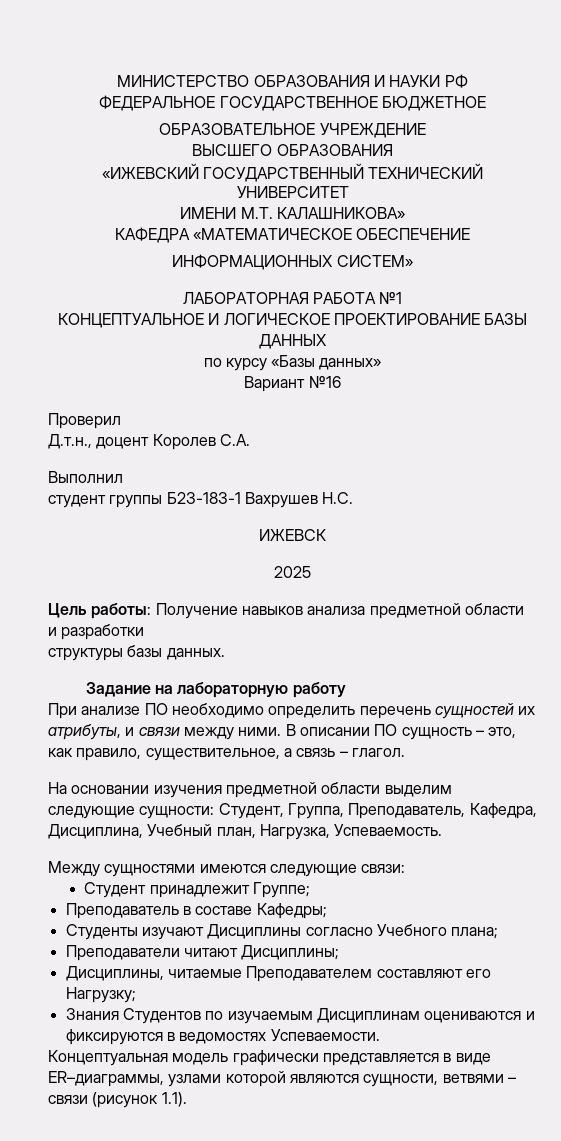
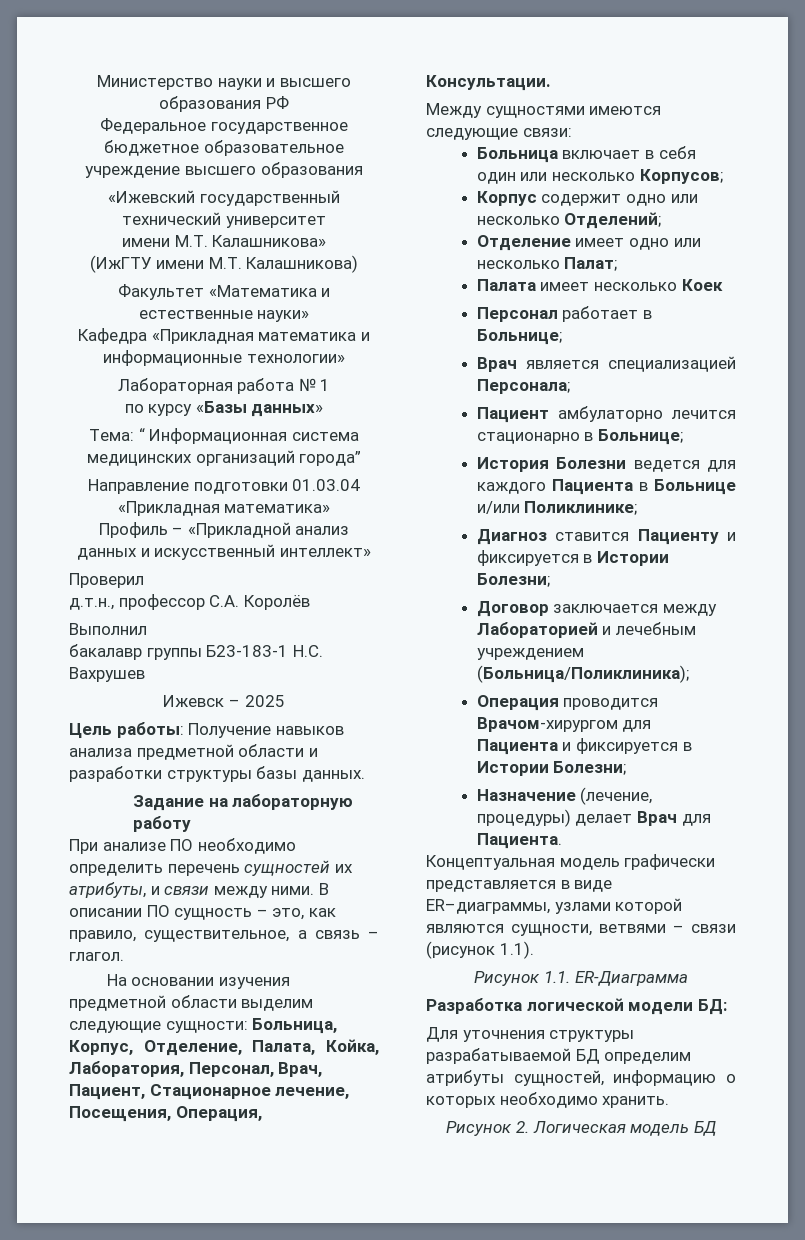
- МИНИСТЕРСТВО ОБРАЗОВАНИЯ И НАУКИ РФ
- ФЕДЕРАЛЬНОЕ ГОСУДАРСТВЕННОЕ БЮДЖЕТНОЕ
- ОБРАЗОВАТЕЛЬНОЕ УЧРЕЖДЕНИЕ
- ВЫСШЕГО ОБРАЗОВАНИЯ
- «ИЖЕВСКИЙ ГОСУДАРСТВЕННЫЙ ТЕХНИЧЕСКИЙ УНИВЕРСИТЕТ
- ИМЕНИ М.Т. КАЛАШНИКОВА»
- КАФЕДРА «МАТЕМАТИЧЕСКОЕ ОБЕСПЕЧЕНИЕ
- ИНФОРМАЦИОННЫХ СИСТЕМ»
- ЛАБОРАТОРНАЯ РАБОТА №1
- КОНЦЕПТУАЛЬНОЕ И ЛОГИЧЕСКОЕ ПРОЕКТИРОВАНИЕ БАЗЫ ДАННЫХ
+ Министерство науки и высшего образования РФ
+ Федеральное государственное бюджетное образовательное учреждение высшего образования
+ «Ижевский государственный технический университет
+ имени М.Т. Калашникова»
+ (ИжГТУ имени М.Т. Калашникова)
+ Факультет «Математика и естественные науки»
+ Кафедра «Прикладная математика и информационные технологии»
+ Лабораторная работа № 1
  по курсу «Базы данных»
- Вариант №16
+ Тема: “ Информационная система медицинских организаций города”
+ Направление подготовки 01.03.04 «Прикладная математика»
+ Профиль – «Прикладной анализ данных и искусственный интеллект»
  Проверил
- Д.т.н., доцент Королев С.А.
+ д.т.н., профессор С.А. Королёв
- студент группы Б23-183-1 Вахрушев Н.С.
- ИЖЕВСК
- 2025
+ бакалавр группы Б23-183-1 Н.С. Вахрушев
+ Ижевск – 2025
- Цель работы: Получение навыков анализа предметной области и разработки
- структуры базы данных.
+ Цель работы: Получение навыков анализа предметной области и разработки структуры базы данных.
- На основании изучения предметной области выделим следующие сущности: Студент, Группа, Преподаватель, Кафедра, Дисциплина, Учебный план, Нагрузка, Успеваемость.
+ На основании изучения предметной области выделим следующие сущности: Больница, Корпус, Отделение, Палата, Койка, Лаборатория, Персонал, Врач, Пациент, Стационарное лечение, Посещения, Операция, Консультации.
- Студент принадлежит Группе;
- Преподаватель в составе Кафедры;
- Студенты изучают Дисциплины согласно Учебного плана;
- Преподаватели читают Дисциплины;
- Дисциплины, читаемые Преподавателем составляют его Нагрузку;
- Знания Студентов по изучаемым Дисциплинам оцениваются и фиксируются в ведомостях Успеваемости.
+ Больница включает в себя один или несколько Корпусов;
+ Корпус содержит одно или несколько Отделений;
+ Отделение имеет одно или несколько Палат;
+ Палата имеет несколько Коек
+ Персонал работает в Больнице;
+ Врач является специализацией Персонала;
+ Пациент амбулаторно лечится стационарно в Больнице;
+ История Болезни ведется для каждого Пациента в Больнице и/или Поликлинике;
+ Диагноз ставится Пациенту и фиксируется в Истории Болезни;
+ Договор заключается между Лабораторией и лечебным учреждением (Больница/Поликлиника);
+ Операция проводится Врачом-хирургом для Пациента и фиксируется в Истории Болезни;
+ Назначение (лечение, процедуры) делает Врач для Пациента.
+ Рисунок 1.1. ER-Диаграмма
+ Разработка логической модели БД:
+ Для уточнения структуры разрабатываемой БД определим атрибуты сущностей, информацию о которых необходимо хранить.
+ Рисунок 2. Логическая модель БД

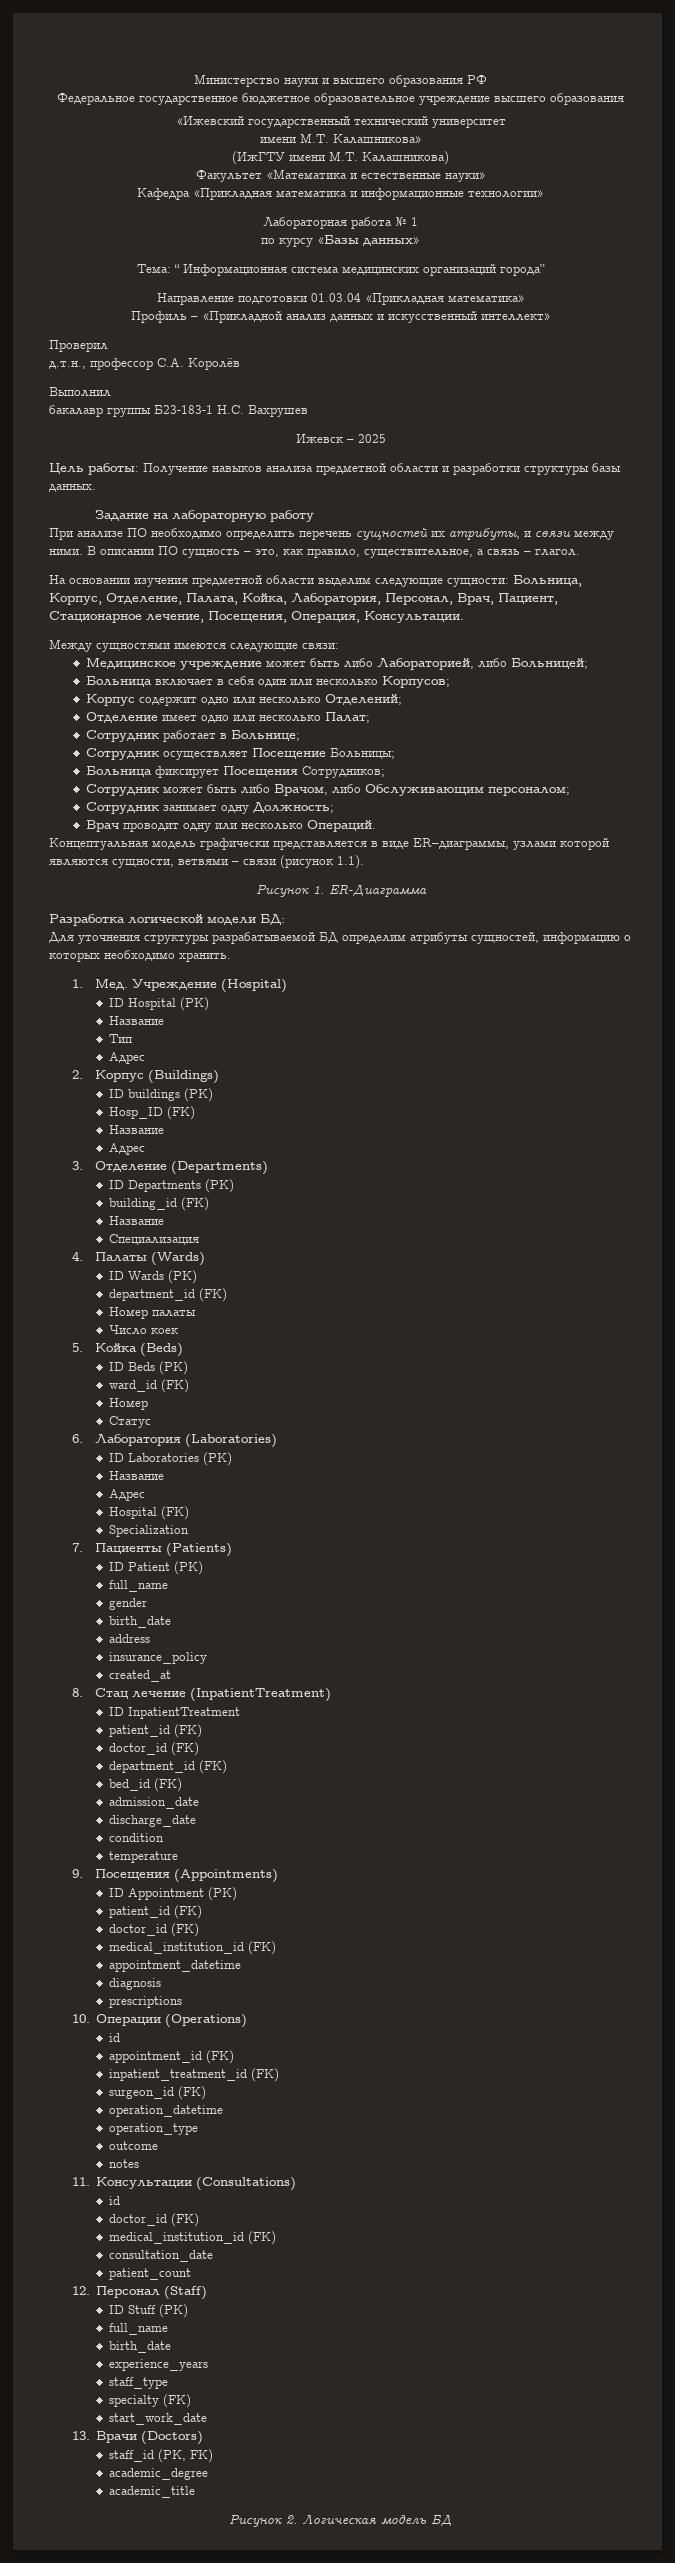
+ Медицинское учреждение может быть либо Лабораторией, либо Больницей;
- Палата имеет несколько Коек
- Персонал работает в Больнице;
- Врач является специализацией Персонала;
- Пациент амбулаторно лечится стационарно в Больнице;
- История Болезни ведется для каждого Пациента в Больнице и/или Поликлинике;
- Диагноз ставится Пациенту и фиксируется в Истории Болезни;
- Договор заключается между Лабораторией и лечебным учреждением (Больница/Поликлиника);
- Операция проводится Врачом-хирургом для Пациента и фиксируется в Истории Болезни;
- Назначение (лечение, процедуры) делает Врач для Пациента.
+ Сотрудник работает в Больнице;
+ Сотрудник осуществляет Посещение Больницы;
+ Больница фиксирует Посещения Сотрудников;
+ Сотрудник может быть либо Врачом, либо Обслуживающим персоналом;
+ Сотрудник занимает одну Должность;
+ Врач проводит одну или несколько Операций.
- Рисунок 1.1. ER-Диаграмма
+ Рисунок 1. ER-Диаграмма
+ 1. Мед. Учреждение (Hospital)
+ ID Hospital (PK)
+ Название
+ Тип
+ Адрес
+ 2. Корпус (Buildings)
+ ID buildings (PK)
+ Hosp_ID (FK)
+ Название
+ Адрес
+ 3. Отделение (Departments)
+ ID Departments (PK)
+ building_id (FK)
+ Название
+ Специализация
+ 4. Палаты (Wards)
+ ID Wards (PK)
+ department_id (FK)
+ Номер палаты
+ Число коек
+ 5. Койка (Beds)
+ ID Beds (PK)
+ ward_id (FK)
+ Номер
+ Статус
+ 6. Лаборатория (Laboratories)
+ ID Laboratories (PK)
+ Название
+ Адрес
+ Hospital (FK)
+ Specialization
+ 7. Пациенты (Patients)
+ ID Patient (PK)
+ full_name
+ gender
+ birth_date
+ address
+ insurance_policy
+ created_at
+ 8. Стац лечение (InpatientTreatment)
+ ID InpatientTreatment
+ patient_id (FK)
+ doctor_id (FK)
+ department_id (FK)
+ bed_id (FK)
+ admission_date
+ discharge_date
+ condition
+ temperature
+ 9. Посещения (Appointments)
+ ID Appointment (PK)
+ patient_id (FK)
+ doctor_id (FK)
+ medical_institution_id (FK)
+ appointment_datetime
+ diagnosis
+ prescriptions
+ 10. Операции (Operations)
+ id
+ appointment_id (FK)
+ inpatient_treatment_id (FK)
+ surgeon_id (FK)
+ operation_datetime
+ operation_type
+ outcome
+ notes
+ 11. Консультации (Consultations)
+ id
+ doctor_id (FK)
+ medical_institution_id (FK)
+ consultation_date
+ patient_count
+ 12. Персонал (Staff)
+ ID Stuff (PK)
+ full_name
+ birth_date
+ experience_years
+ staff_type
+ specialty (FK)
+ start_work_date
+ 13. Врачи (Doctors)
+ staff_id (PK, FK)
+ academic_degree
+ academic_title

